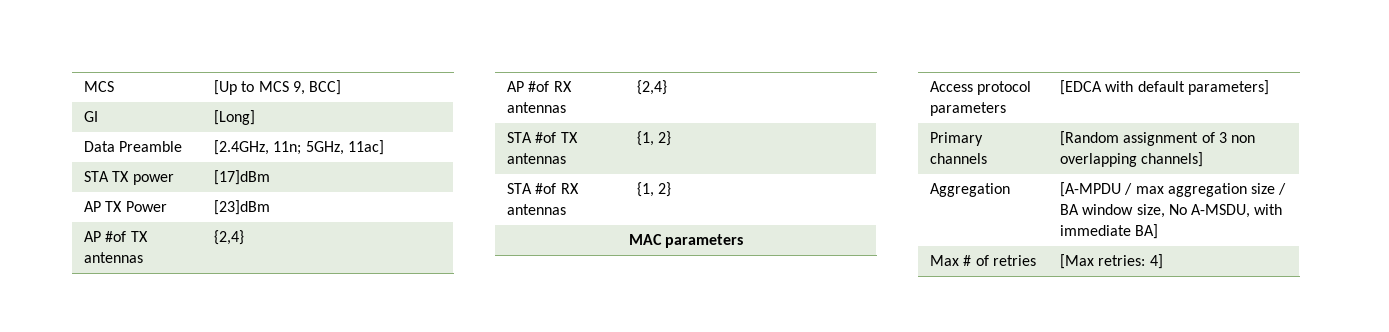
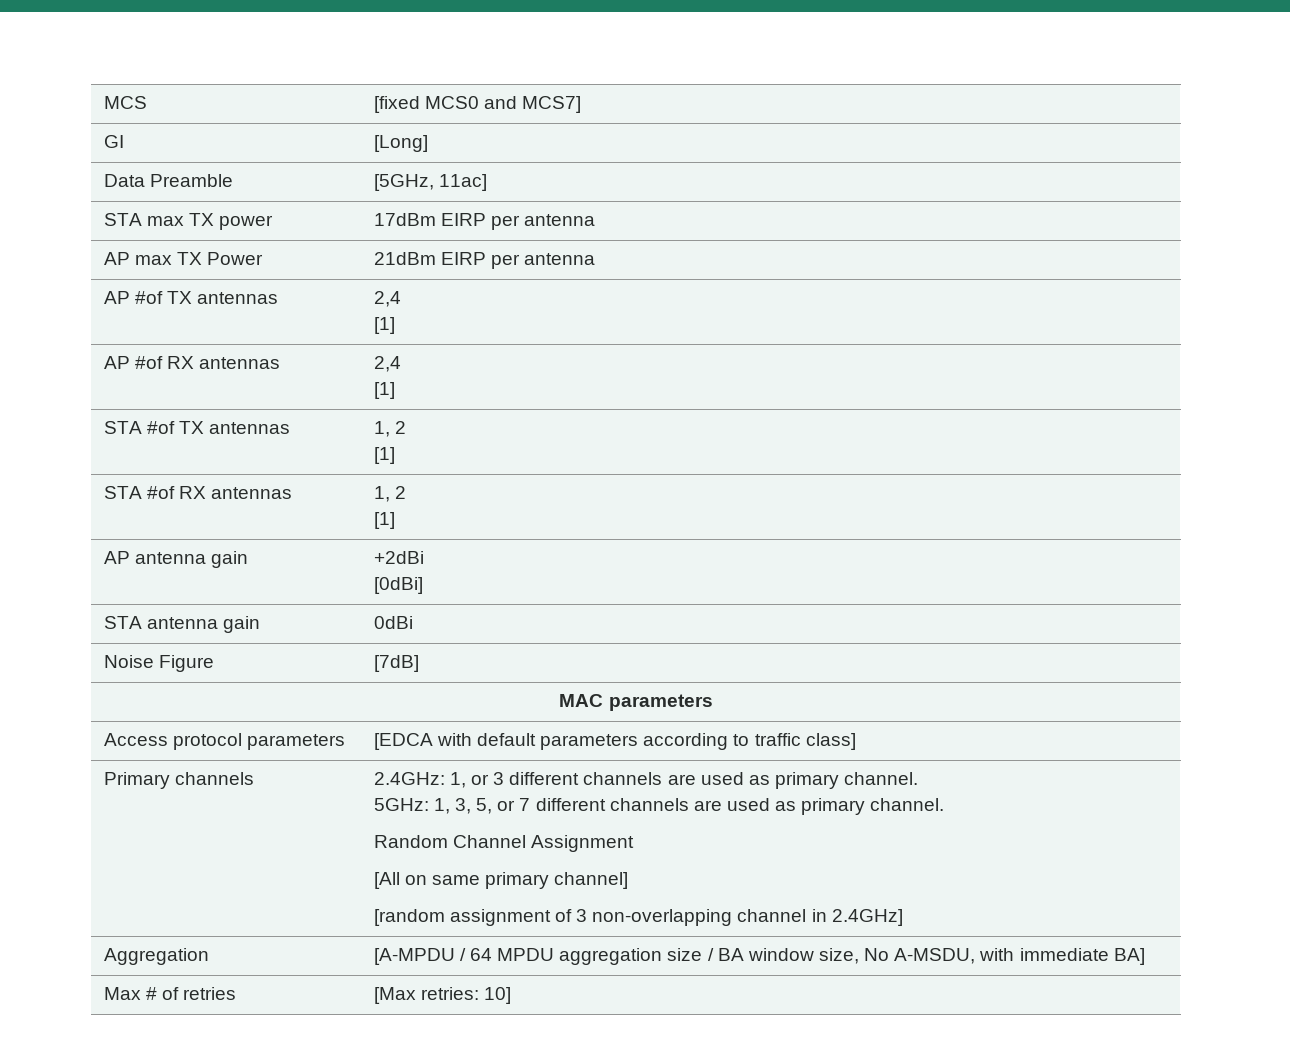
- MCS | [Up to MCS 9, BCC]
+ MCS | [fixed MCS0 and MCS7]
- Data Preamble | [2.4GHz, 11n; 5GHz, 11ac]
+ Data Preamble | [5GHz, 11ac]
- STA TX power | [17]dBm
- AP TX Power | [23]dBm
+ STA max TX power | 17dBm EIRP per antenna
+ AP max TX Power | 21dBm EIRP per antenna
- AP #of TX antennas | {2,4}
+ AP #of TX antennas | 2,4
+ [1]
- AP #of RX antennas | {2,4}
+ AP #of RX antennas | 2,4
+ [1]
- STA #of TX antennas | {1, 2}
+ STA #of TX antennas | 1, 2
+ [1]
- STA #of RX antennas | {1, 2}
+ STA #of RX antennas | 1, 2
+ [1]
+ AP antenna gain | +2dBi
+ [0dBi]
+ STA antenna gain | 0dBi
+ Noise Figure | [7dB]
- Access protocol parameters | [EDCA with default parameters]
- Primary channels | [Random assignment of 3 non overlapping channels]
+ Access protocol parameters | [EDCA with default parameters according to traffic class]
+ Primary channels | 2.4GHz: 1, or 3 different channels are used as primary channel.
+ 5GHz: 1, 3, 5, or 7 different channels are used as primary channel.
+ Random Channel Assignment
+ [All on same primary channel]
+ [random assignment of 3 non-overlapping channel in 2.4GHz]
- Aggregation | [A-MPDU / max aggregation size / BA window size, No A-MSDU, with immediate BA]
+ Aggregation | [A-MPDU / 64 MPDU aggregation size / BA window size, No A-MSDU, with immediate BA]
- Max # of retries | [Max retries: 4]
+ Max # of retries | [Max retries: 10]

